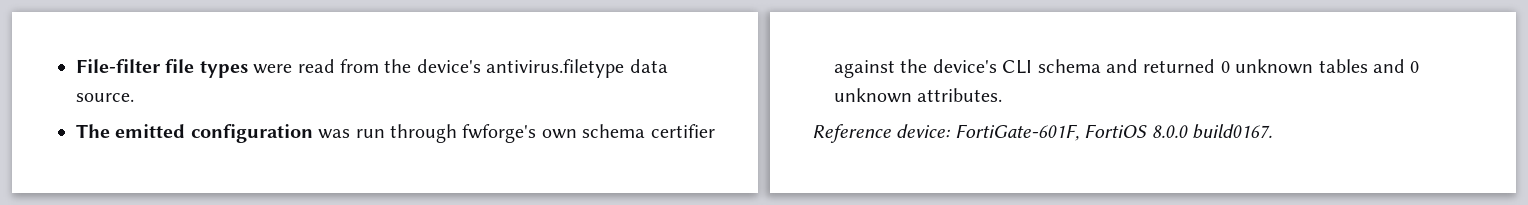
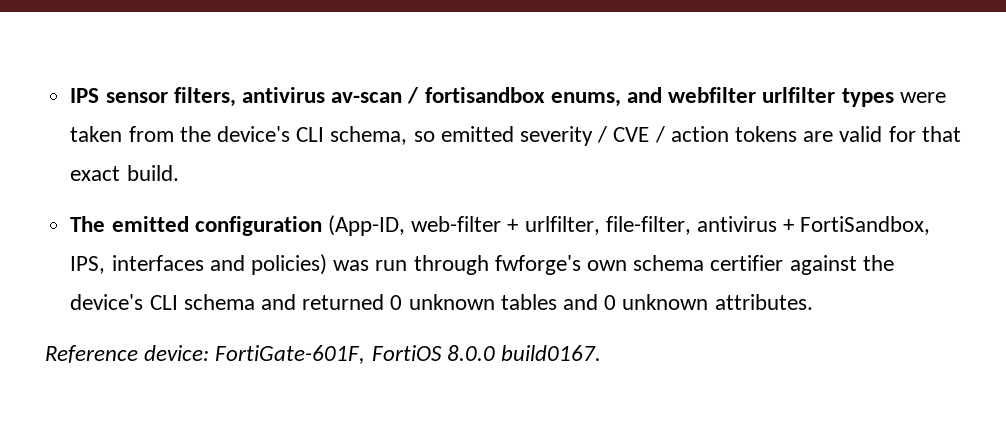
- File-filter file types were read from the device's antivirus.filetype data source.
- The emitted configuration was run through fwforge's own schema certifier against the device's CLI schema and returned 0 unknown tables and 0 unknown attributes.
+ IPS sensor filters, antivirus av-scan / fortisandbox enums, and webfilter urlfilter types were taken from the device's CLI schema, so emitted severity / CVE / action tokens are valid for that exact build.
+ The emitted configuration (App-ID, web-filter + urlfilter, file-filter, antivirus + FortiSandbox, IPS, interfaces and policies) was run through fwforge's own schema certifier against the device's CLI schema and returned 0 unknown tables and 0 unknown attributes.

